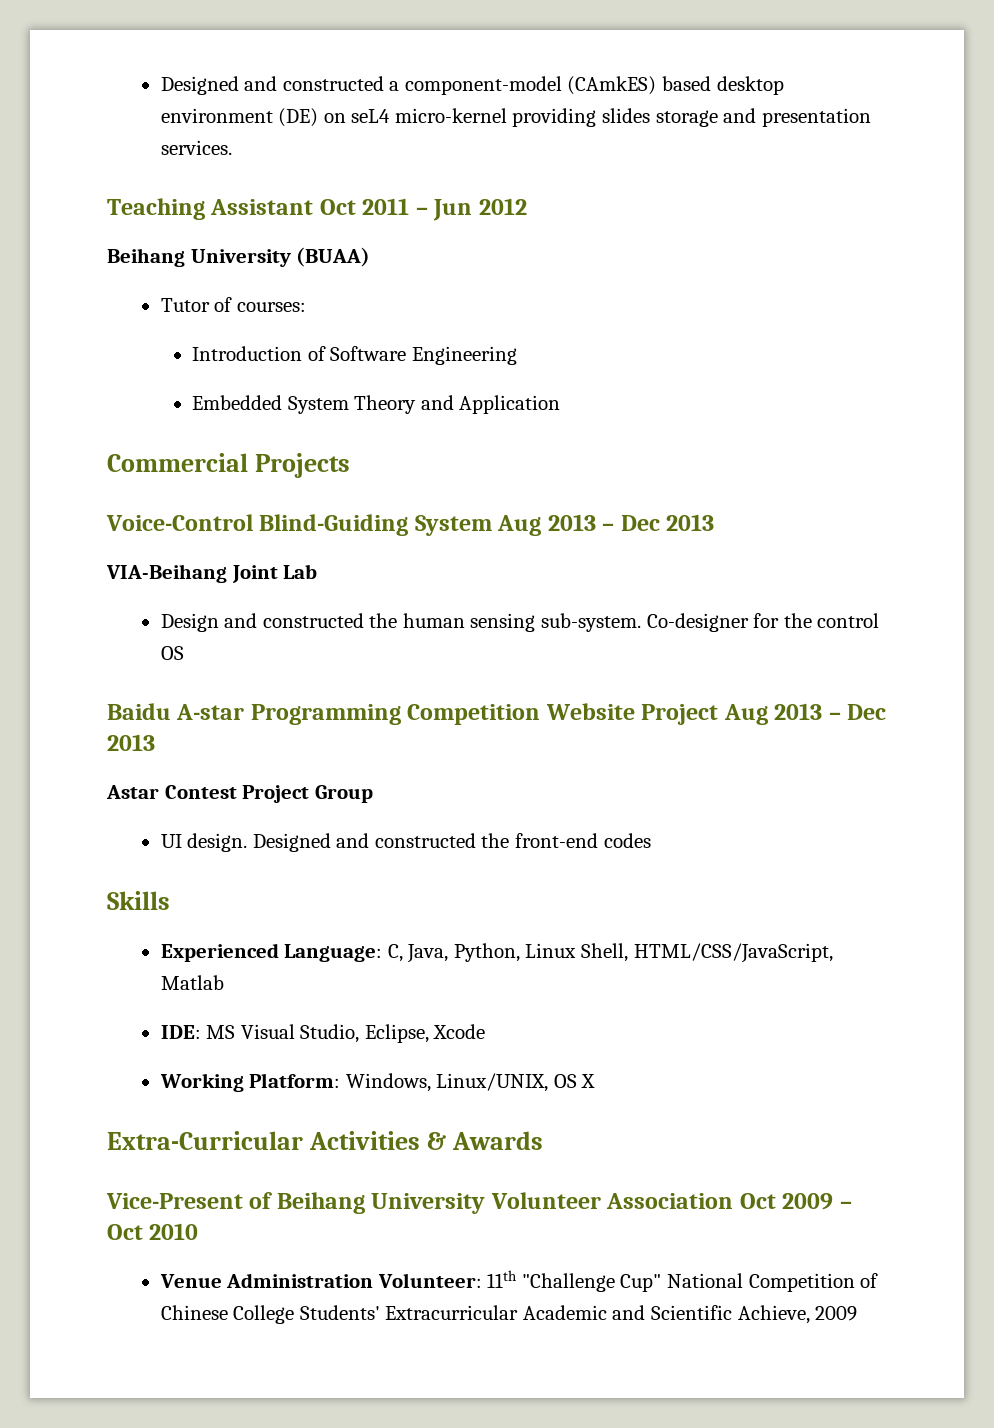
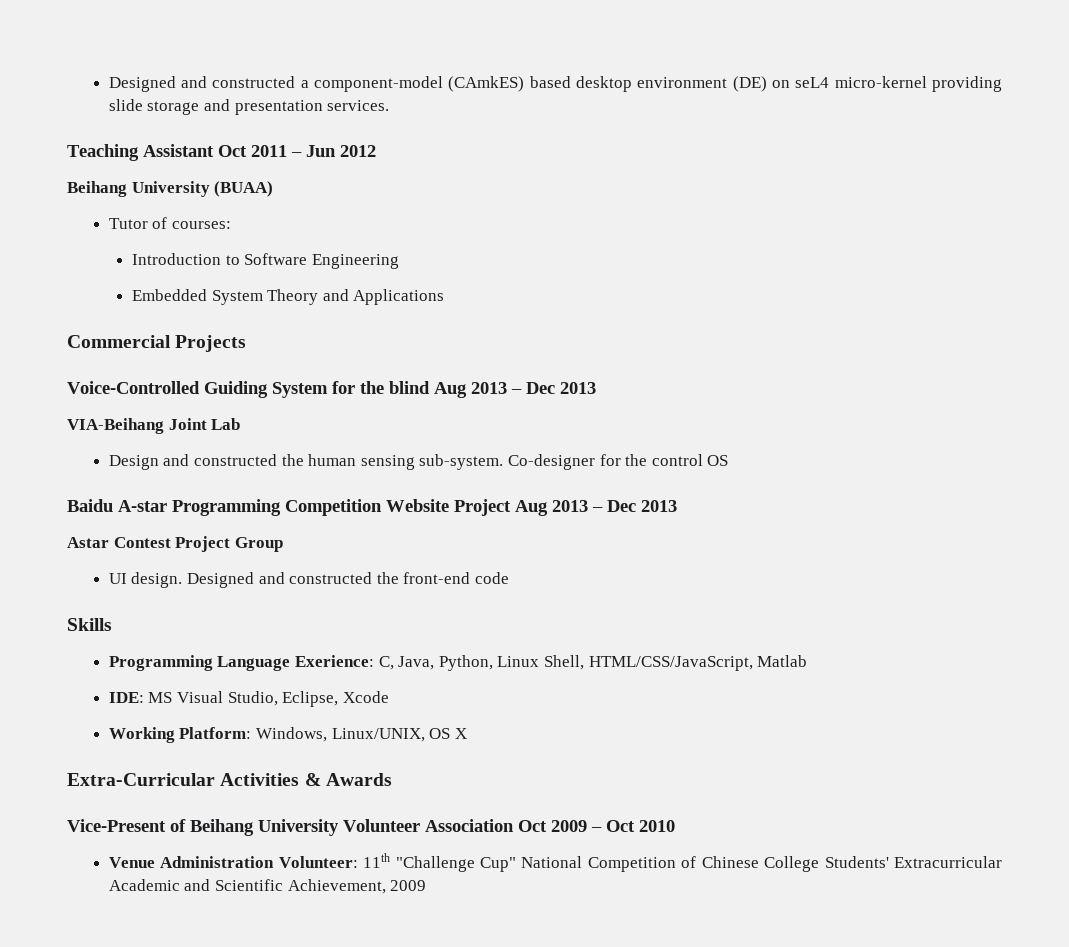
- Designed and constructed a component-model (CAmkES) based desktop environment (DE) on seL4 micro-kernel providing slides storage and presentation services.
+ Designed and constructed a component-model (CAmkES) based desktop environment (DE) on seL4 micro-kernel providing slide storage and presentation services.
- Introduction of Software Engineering
+ Introduction to Software Engineering
- Embedded System Theory and Application
+ Embedded System Theory and Applications
- Voice-Control Blind-Guiding System Aug 2013 – Dec 2013
+ Voice-Controlled Guiding System for the blind Aug 2013 – Dec 2013
- Designed and constructed the front-end codes
+ Designed and constructed the front-end code
- Experienced Language: C, Java, Python, Linux Shell, HTML/CSS/JavaScript, Matlab
+ Programming Language Exerience: C, Java, Python, Linux Shell, HTML/CSS/JavaScript, Matlab
- Venue Administration Volunteer: 11th "Challenge Cup" National Competition of Chinese College Students' Extracurricular Academic and Scientific Achieve, 2009
+ Venue Administration Volunteer: 11th "Challenge Cup" National Competition of Chinese College Students' Extracurricular Academic and Scientific Achievement, 2009

